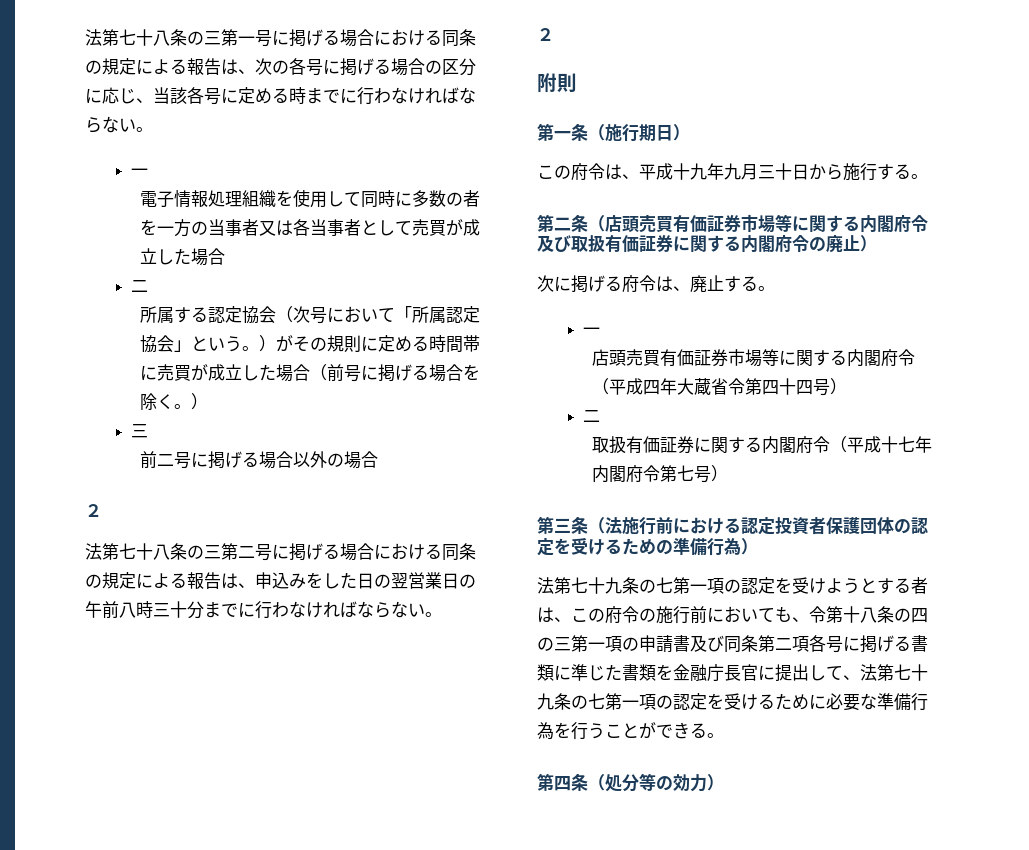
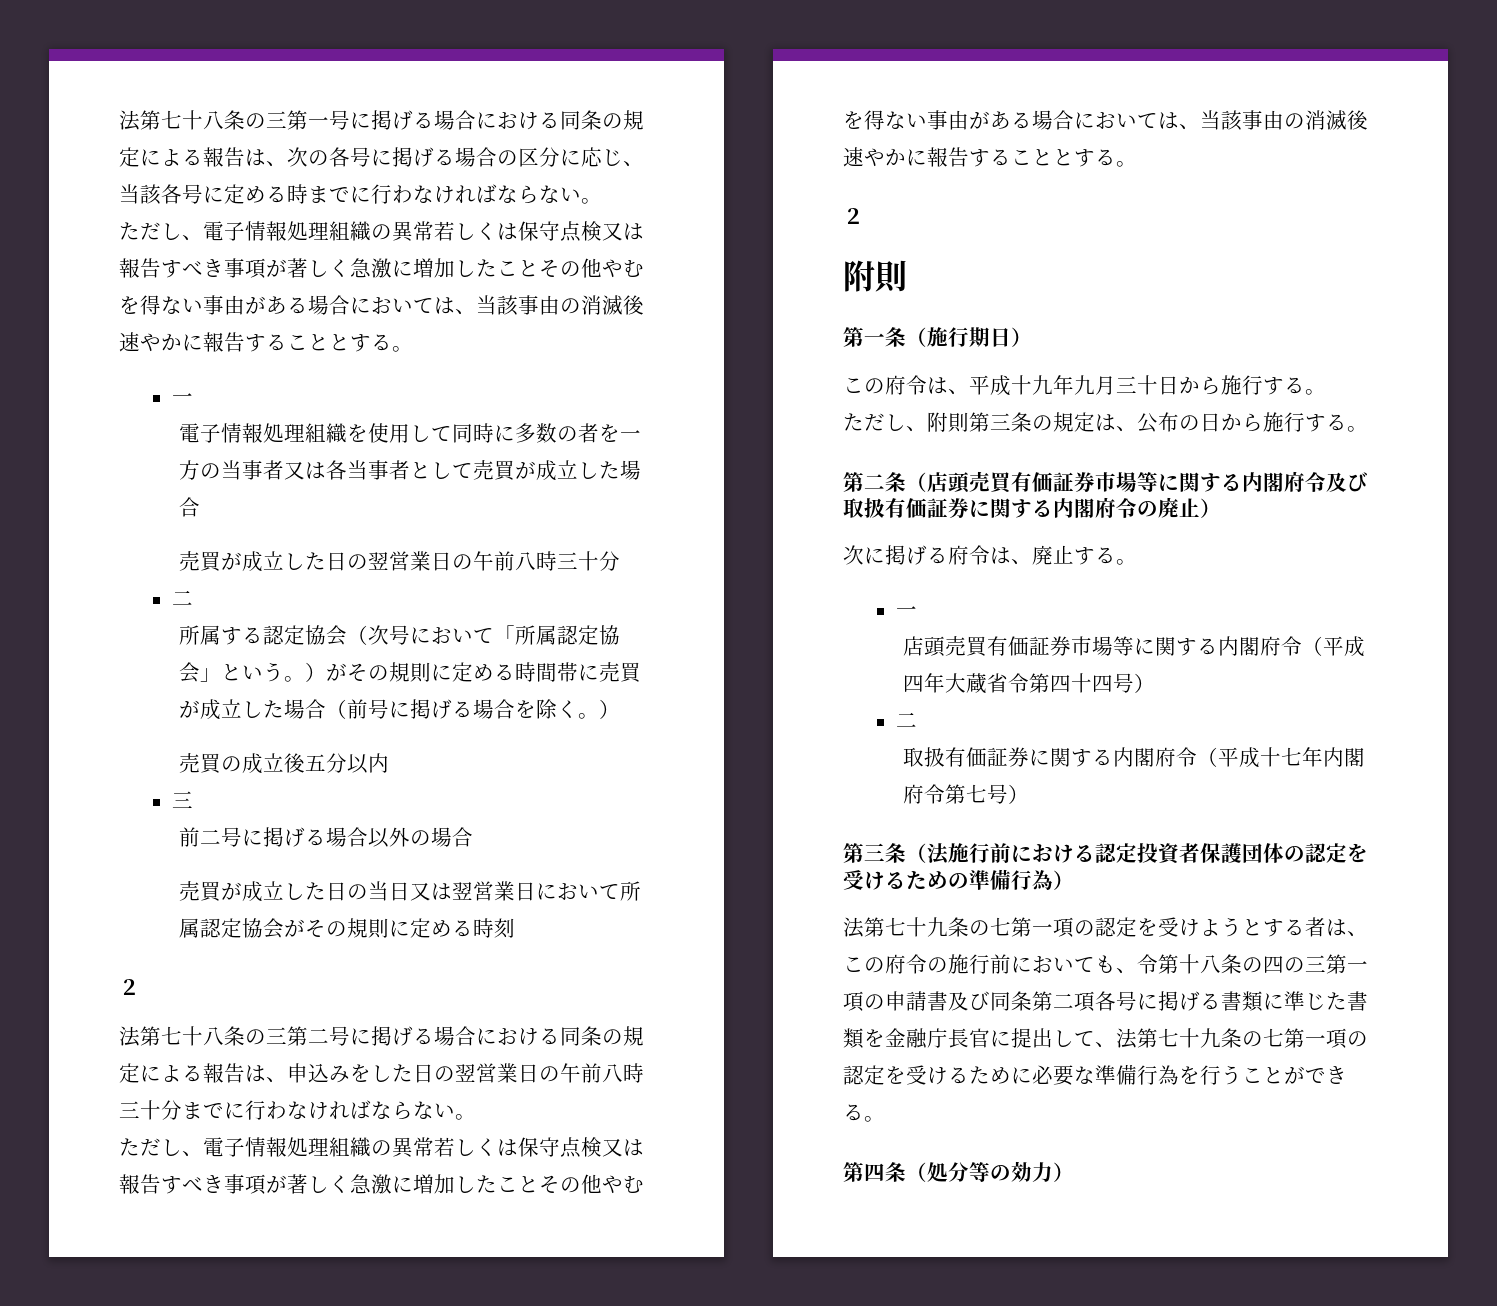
  法第七十八条の三第一号に掲げる場合における同条の規定による報告は、次の各号に掲げる場合の区分に応じ、当該各号に定める時までに行わなければならない。
+ ただし、電子情報処理組織の異常若しくは保守点検又は報告すべき事項が著しく急激に増加したことその他やむを得ない事由がある場合においては、当該事由の消滅後速やかに報告することとする。
+ 売買が成立した日の翌営業日の午前八時三十分
+ 売買の成立後五分以内
+ 売買が成立した日の当日又は翌営業日において所属認定協会がその規則に定める時刻
  法第七十八条の三第二号に掲げる場合における同条の規定による報告は、申込みをした日の翌営業日の午前八時三十分までに行わなければならない。
+ ただし、電子情報処理組織の異常若しくは保守点検又は報告すべき事項が著しく急激に増加したことその他やむを得ない事由がある場合においては、当該事由の消滅後速やかに報告することとする。
+ ただし、附則第三条の規定は、公布の日から施行する。

